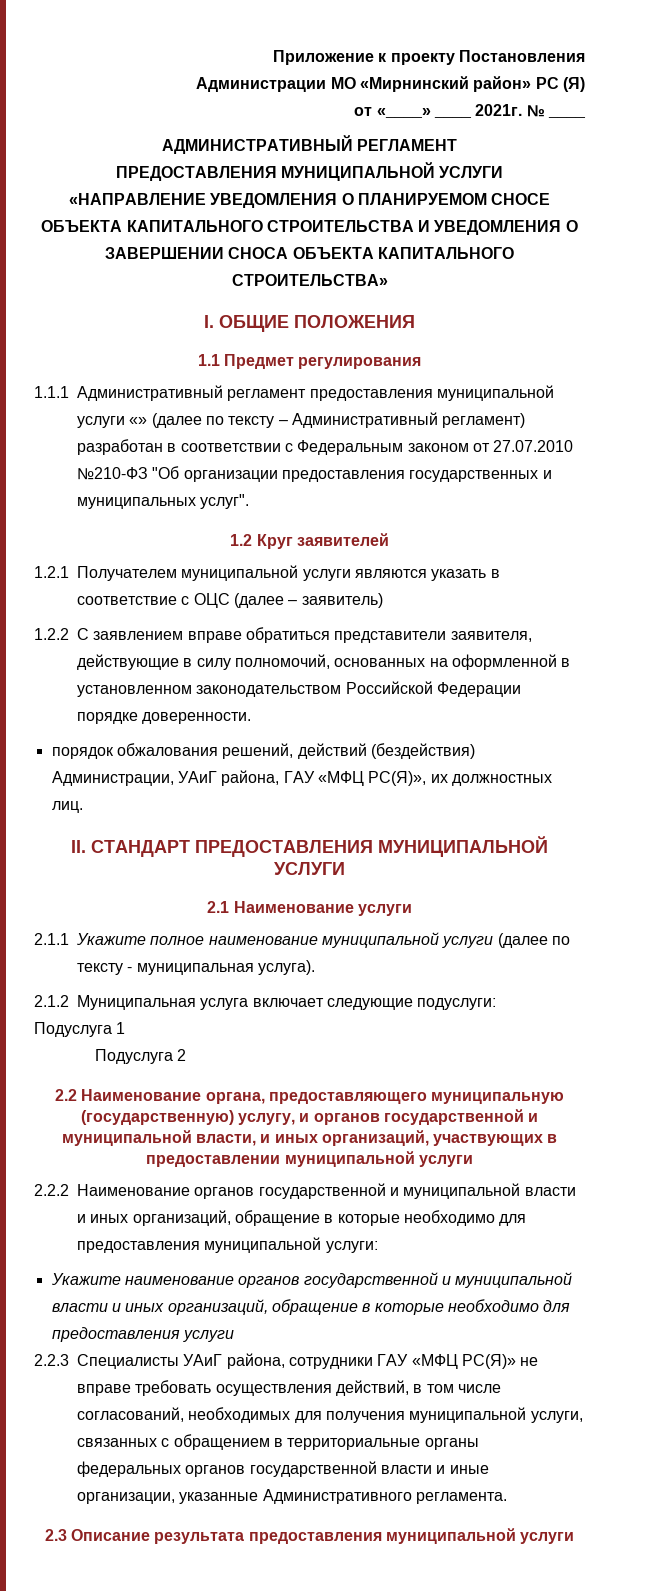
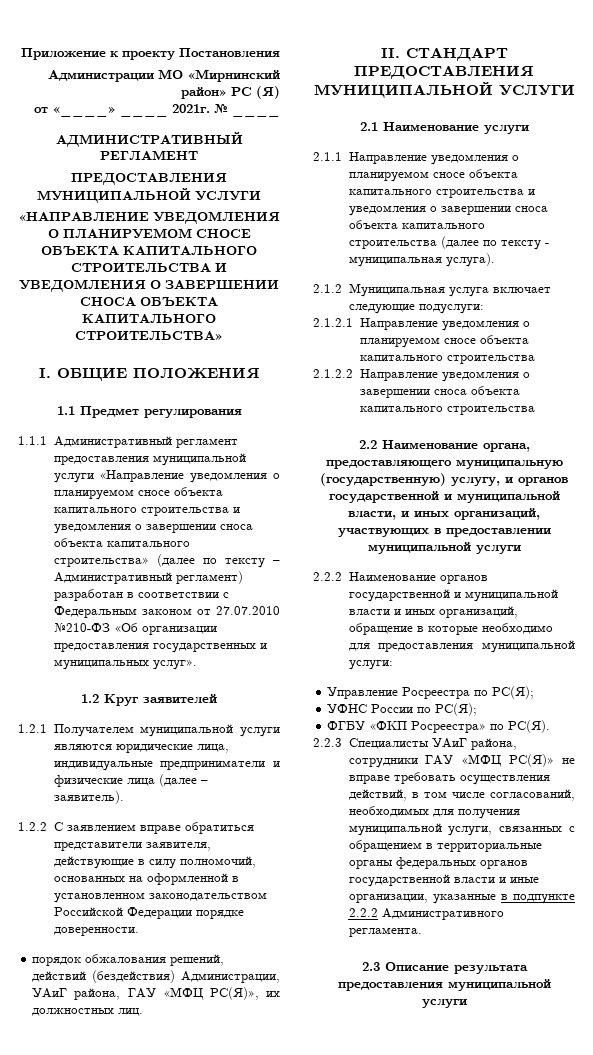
- 1.1.1 Административный регламент предоставления муниципальной услуги «» (далее по тексту – Административный регламент) разработан в соответствии с Федеральным законом от 27.07.2010 №210-ФЗ "Об организации предоставления государственных и муниципальных услуг".
+ 1.1.1 Административный регламент предоставления муниципальной услуги «Направление уведомления о планируемом сносе объекта капитального строительства и уведомления о завершении сноса объекта капитального строительства» (далее по тексту – Административный регламент) разработан в соответствии с Федеральным законом от 27.07.2010 №210-ФЗ «Об организации предоставления государственных и муниципальных услуг».
- 1.2.1 Получателем муниципальной услуги являются указать в соответствие с ОЦС (далее – заявитель)
+ 1.2.1 Получателем муниципальной услуги являются юридические лица, индивидуальные предприниматели и физические лица (далее – заявитель).
- 2.1.1 Укажите полное наименование муниципальной услуги (далее по тексту - муниципальная услуга).
+ 2.1.1 Направление уведомления о планируемом сносе объекта капитального строительства и уведомления о завершении сноса объекта капитального строительства (далее по тексту - муниципальная услуга).
- Подуслуга 1
- Подуслуга 2
+ 2.1.2.1 Направление уведомления о планируемом сносе объекта капитального строительства
+ 2.1.2.2 Направление уведомления о завершении сноса объекта капитального строительства
- Укажите наименование органов государственной и муниципальной власти и иных организаций, обращение в которые необходимо для предоставления услуги
+ Управление Росреестра по РС(Я);
+ УФНС России по РС(Я);
+ ФГБУ «ФКП Росреестра» по РС(Я).
- 2.2.3 Специалисты УАиГ района, сотрудники ГАУ «МФЦ РС(Я)» не вправе требовать осуществления действий, в том числе согласований, необходимых для получения муниципальной услуги, связанных с обращением в территориальные органы федеральных органов государственной власти и иные организации, указанные Административного регламента.
+ 2.2.3 Специалисты УАиГ района, сотрудники ГАУ «МФЦ РС(Я)» не вправе требовать осуществления действий, в том числе согласований, необходимых для получения муниципальной услуги, связанных с обращением в территориальные органы федеральных органов государственной власти и иные организации, указанные в подпункте 2.2.2 Административного регламента.

